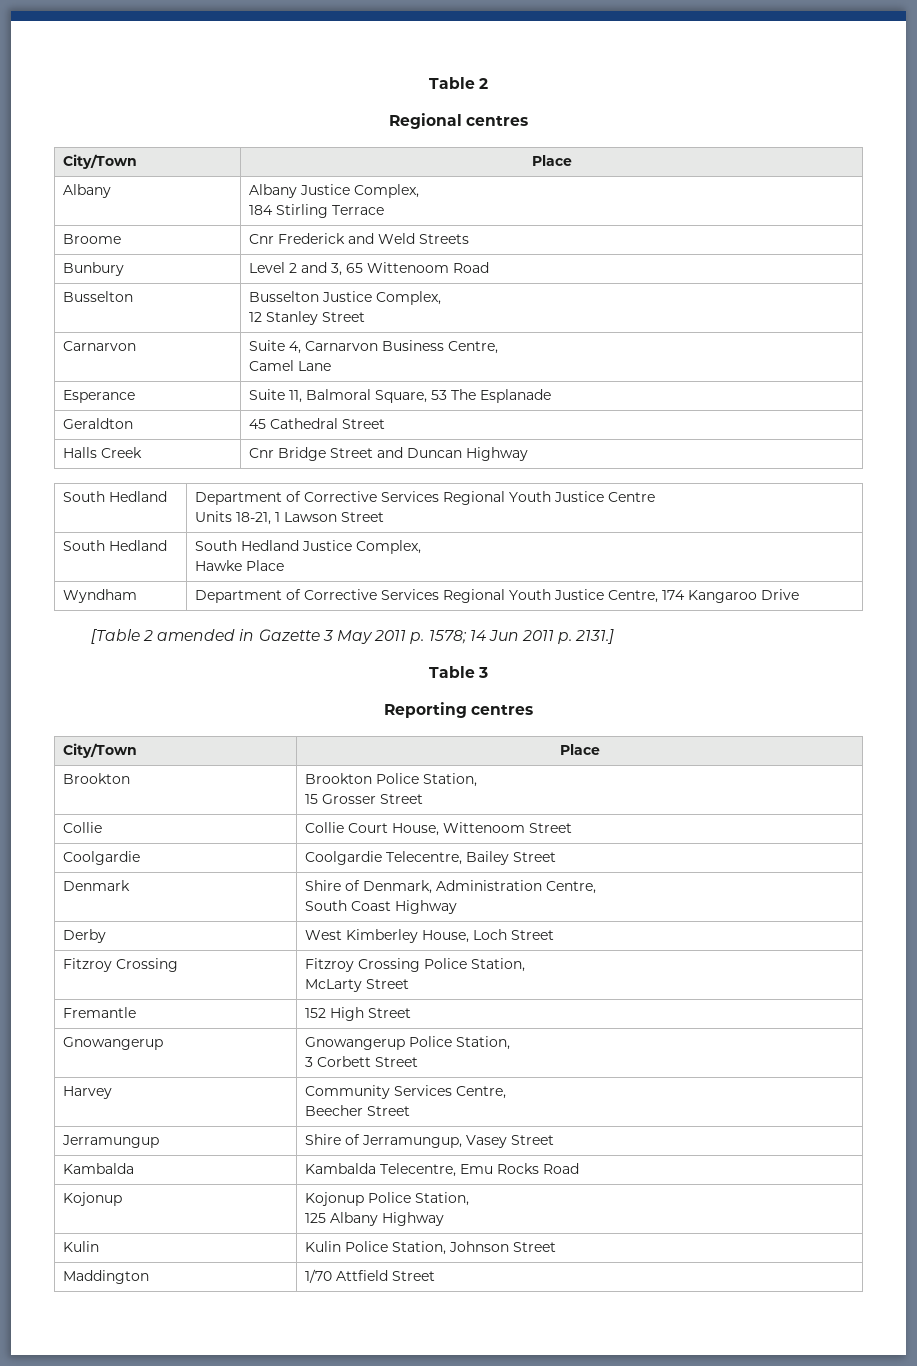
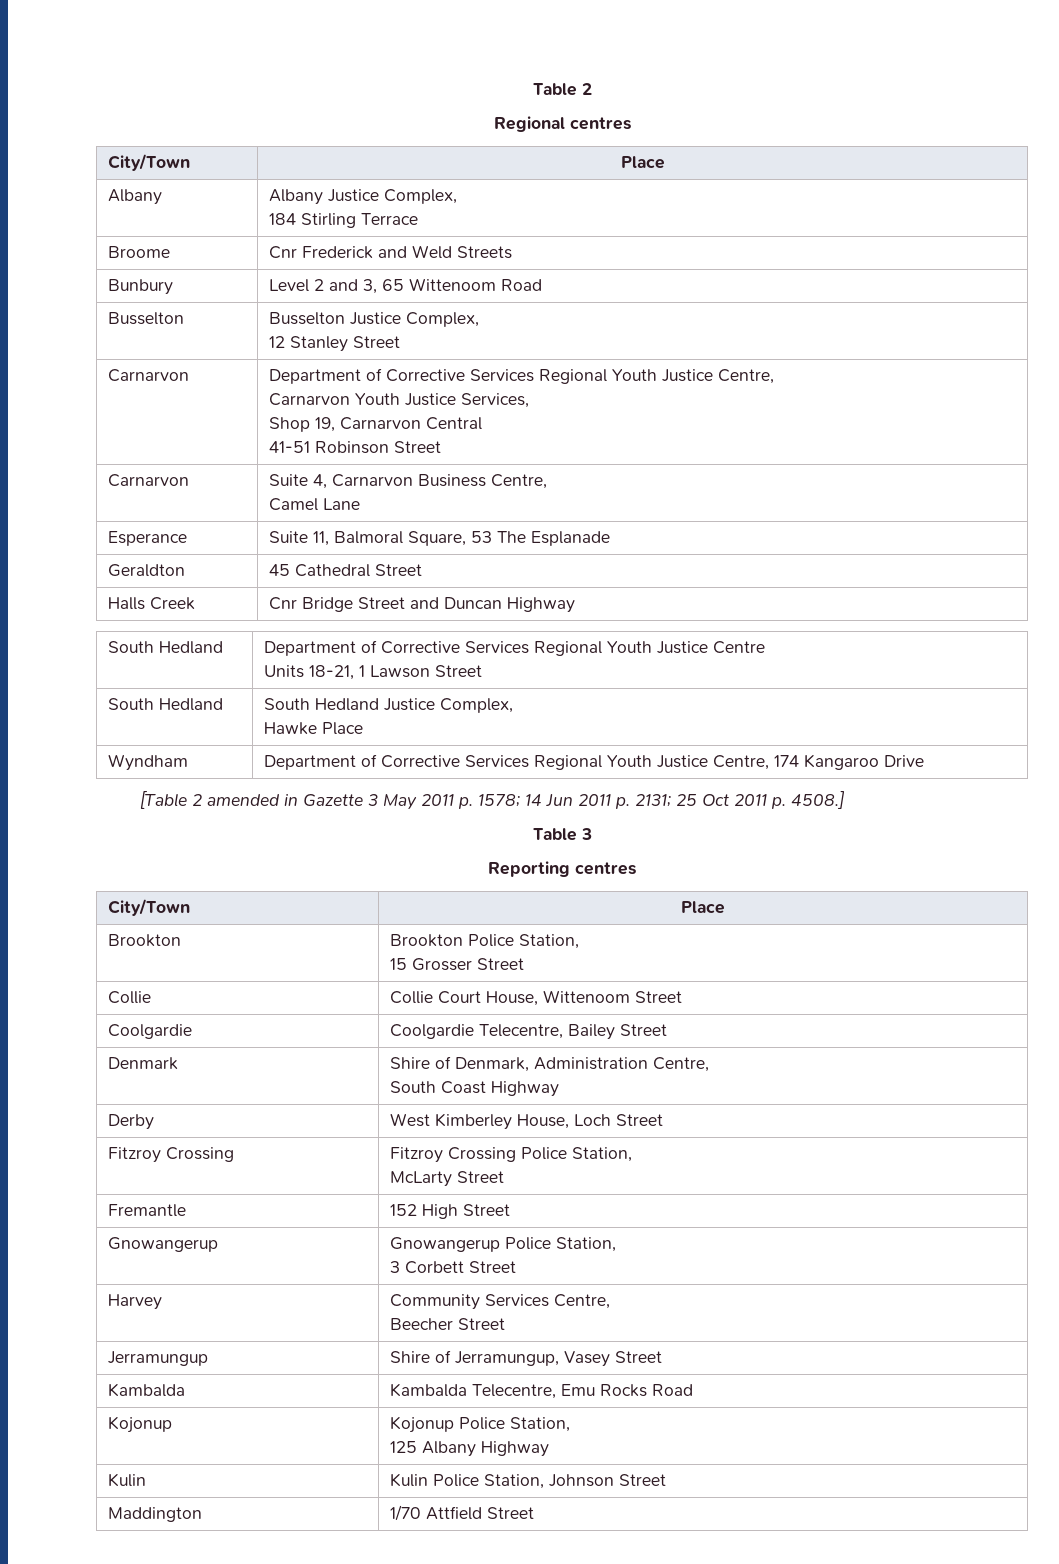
+ Carnarvon | Department of Corrective Services Regional Youth Justice Centre,
+ Carnarvon Youth Justice Services,
+ Shop 19, Carnarvon Central
+ 41-51 Robinson Street
- [Table 2 amended in Gazette 3 May 2011 p. 1578; 14 Jun 2011 p. 2131.]
+ [Table 2 amended in Gazette 3 May 2011 p. 1578; 14 Jun 2011 p. 2131; 25 Oct 2011 p. 4508.]

